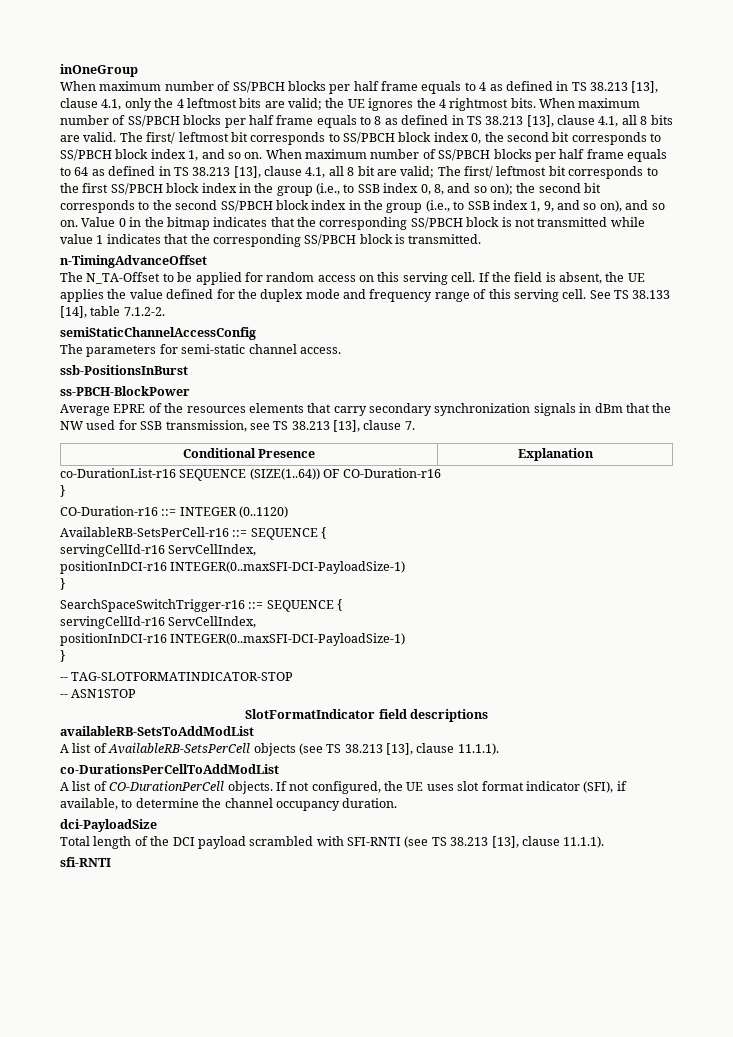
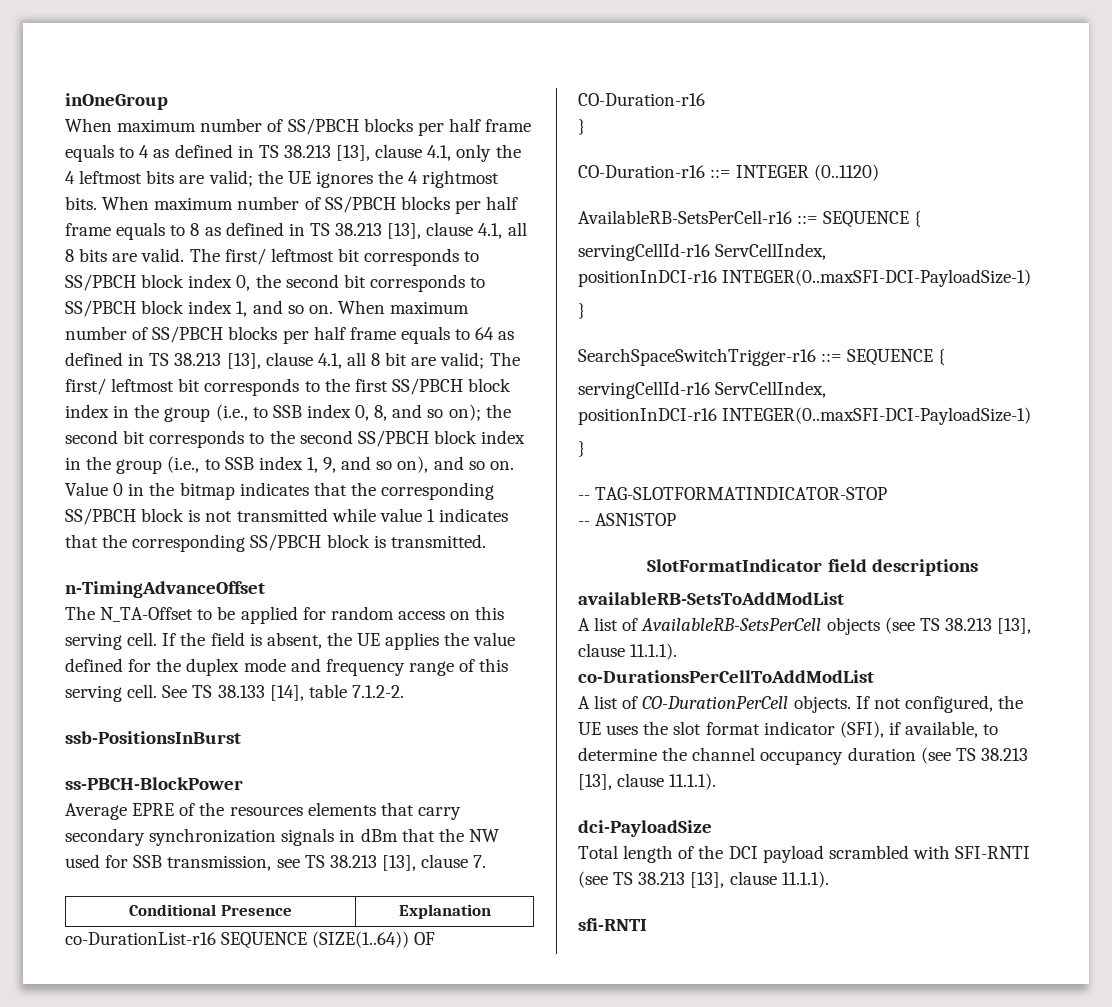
- semiStaticChannelAccessConfig
- The parameters for semi-static channel access.
- If not configured, the UE uses slot format indicator (SFI), if available, to determine the channel occupancy duration.
+ If not configured, the UE uses the slot format indicator (SFI), if available, to determine the channel occupancy duration (see TS 38.213 [13], clause 11.1.1).

